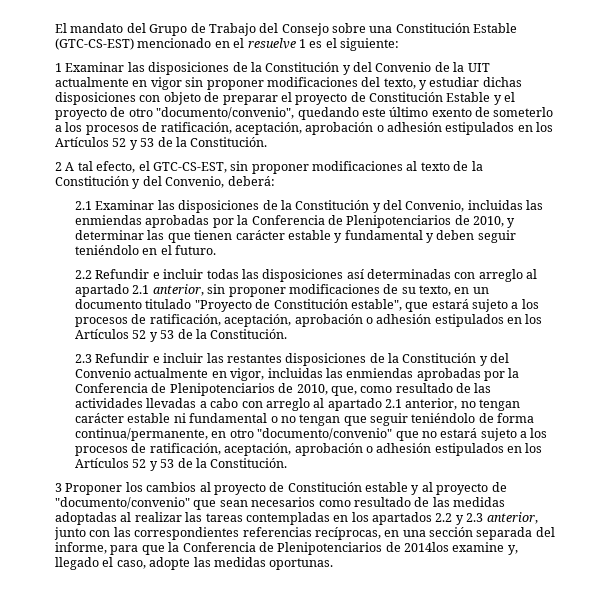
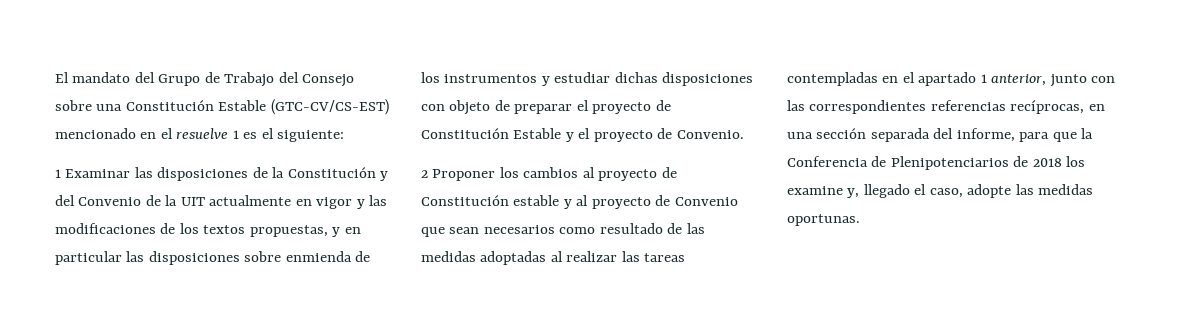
- El mandato del Grupo de Trabajo del Consejo sobre una Constitución Estable (GTC-CS-EST) mencionado en el resuelve 1 es el siguiente:
+ El mandato del Grupo de Trabajo del Consejo sobre una Constitución Estable (GTC-CV/CS-EST) mencionado en el resuelve 1 es el siguiente:
- 1 Examinar las disposiciones de la Constitución y del Convenio de la UIT actualmente en vigor sin proponer modificaciones del texto, y estudiar dichas disposiciones con objeto de preparar el proyecto de Constitución Estable y el proyecto de otro "documento/convenio", quedando este último exento de someterlo a los procesos de ratificación, aceptación, aprobación o adhesión estipulados en los Artículos 52 y 53 de la Constitución.
- 2 A tal efecto, el GTC-CS-EST, sin proponer modificaciones al texto de la Constitución y del Convenio, deberá:
- 2.1 Examinar las disposiciones de la Constitución y del Convenio, incluidas las enmiendas aprobadas por la Conferencia de Plenipotenciarios de 2010, y determinar las que tienen carácter estable y fundamental y deben seguir teniéndolo en el futuro.
- 2.2 Refundir e incluir todas las disposiciones así determinadas con arreglo al apartado 2.1 anterior, sin proponer modificaciones de su texto, en un documento titulado "Proyecto de Constitución estable", que estará sujeto a los procesos de ratificación, aceptación, aprobación o adhesión estipulados en los Artículos 52 y 53 de la Constitución.
- 2.3 Refundir e incluir las restantes disposiciones de la Constitución y del Convenio actualmente en vigor, incluidas las enmiendas aprobadas por la Conferencia de Plenipotenciarios de 2010, que, como resultado de las actividades llevadas a cabo con arreglo al apartado 2.1 anterior, no tengan carácter estable ni fundamental o no tengan que seguir teniéndolo de forma continua/permanente, en otro "documento/convenio" que no estará sujeto a los procesos de ratificación, aceptación, aprobación o adhesión estipulados en los Artículos 52 y 53 de la Constitución.
- 3 Proponer los cambios al proyecto de Constitución estable y al proyecto de "documento/convenio" que sean necesarios como resultado de las medidas adoptadas al realizar las tareas contempladas en los apartados 2.2 y 2.3 anterior, junto con las correspondientes referencias recíprocas, en una sección separada del informe, para que la Conferencia de Plenipotenciarios de 2014los examine y, llegado el caso, adopte las medidas oportunas.
+ 1 Examinar las disposiciones de la Constitución y del Convenio de la UIT actualmente en vigor y las modificaciones de los textos propuestas, y en particular las disposiciones sobre enmienda de los instrumentos y estudiar dichas disposiciones con objeto de preparar el proyecto de Constitución Estable y el proyecto de Convenio.
+ 2 Proponer los cambios al proyecto de Constitución estable y al proyecto de Convenio que sean necesarios como resultado de las medidas adoptadas al realizar las tareas contempladas en el apartado 1 anterior, junto con las correspondientes referencias recíprocas, en una sección separada del informe, para que la Conferencia de Plenipotenciarios de 2018 los examine y, llegado el caso, adopte las medidas oportunas.

